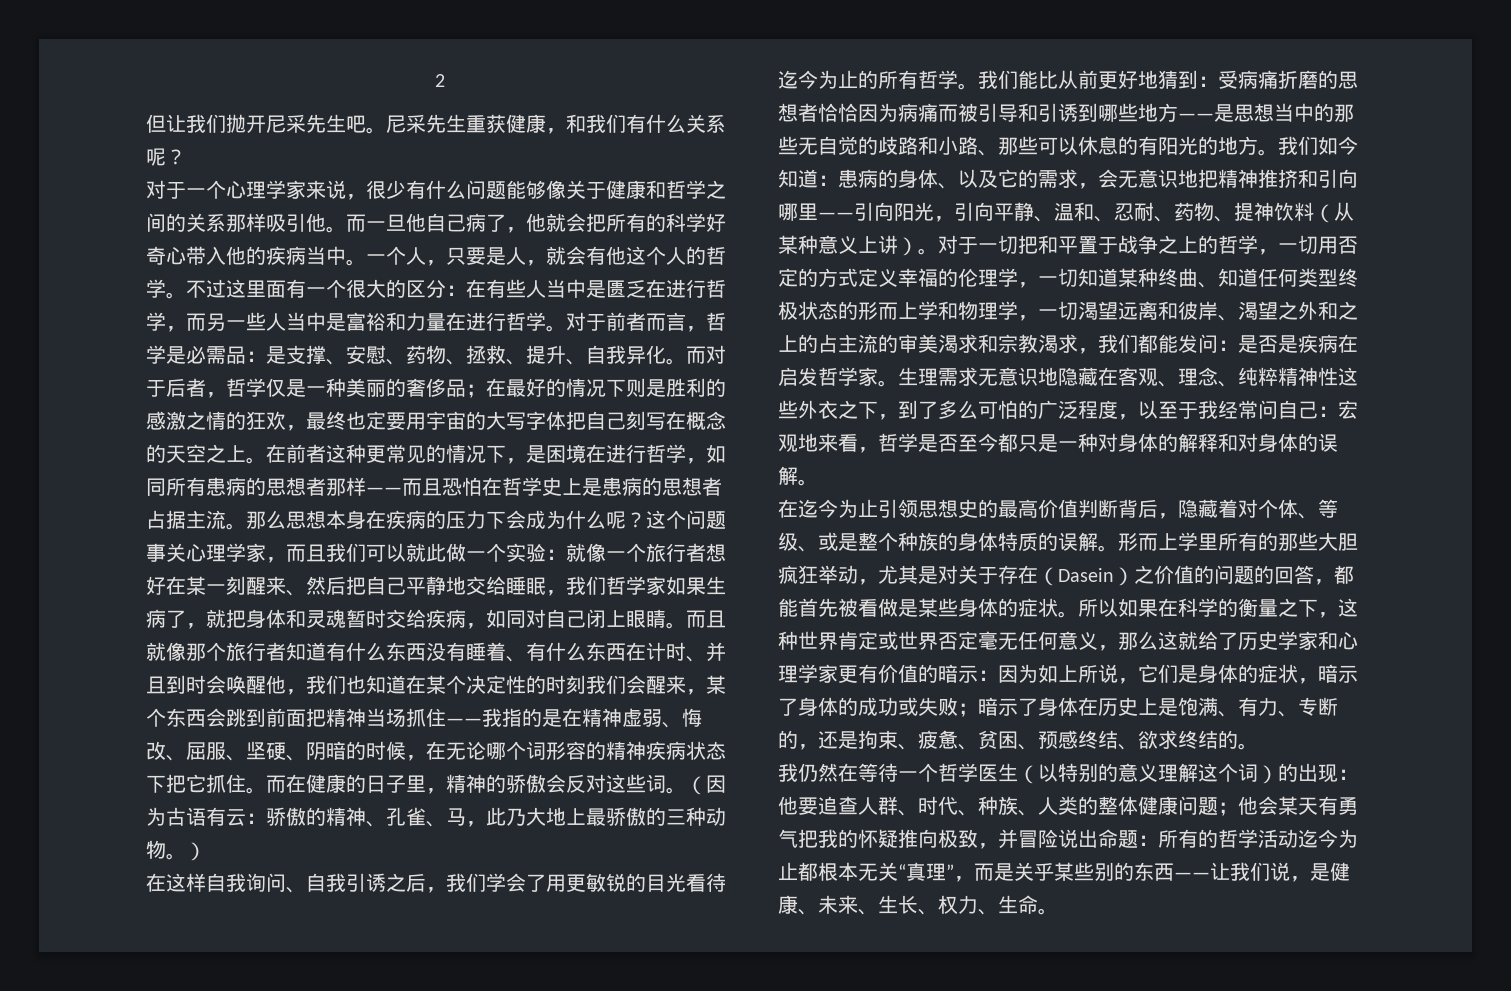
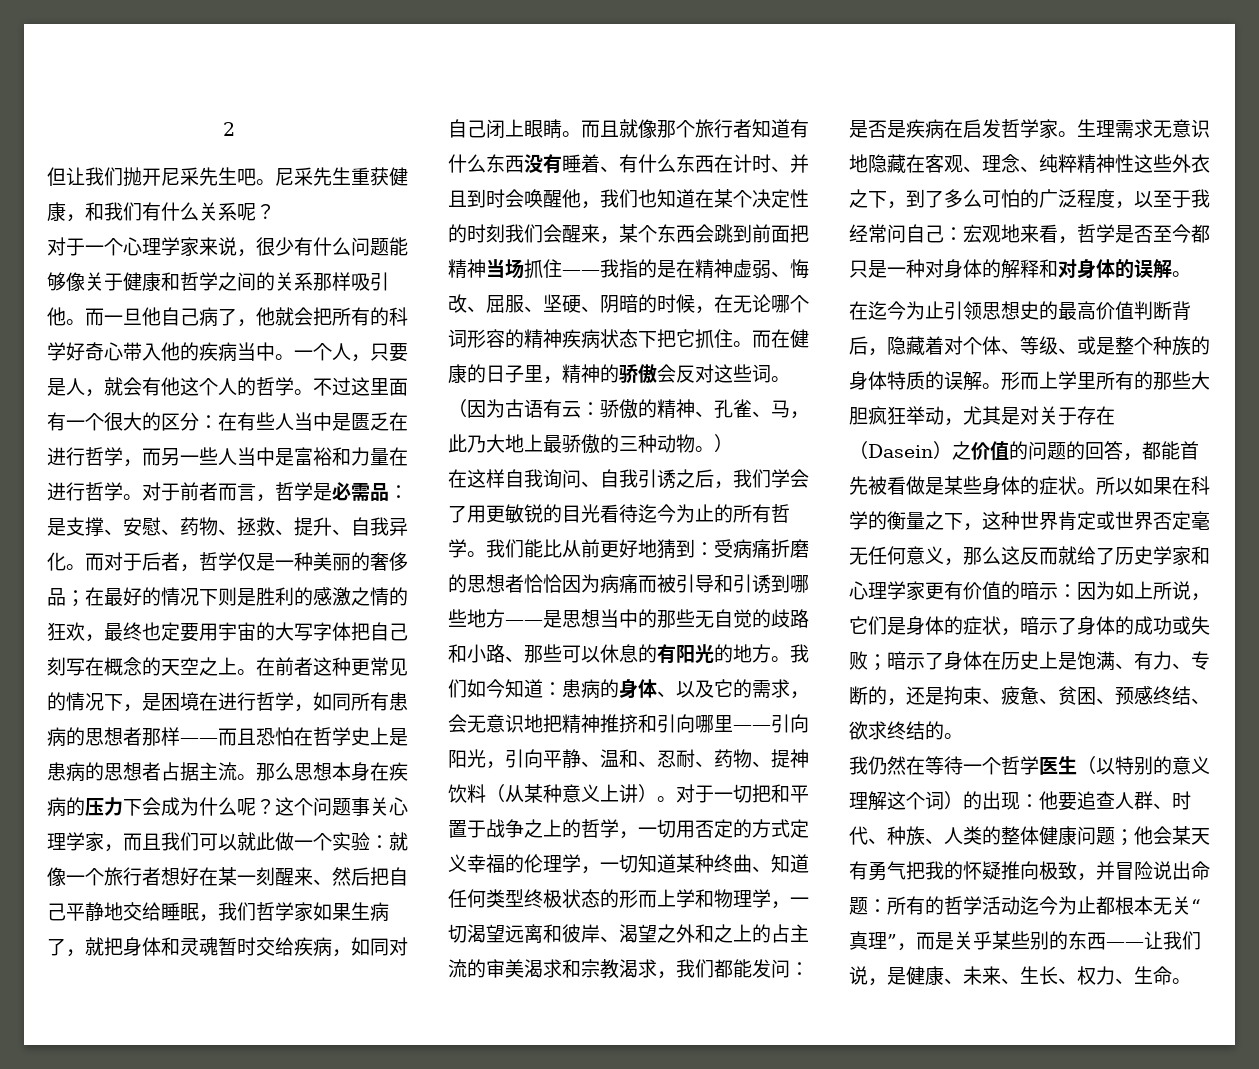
- 所以如果在科学的衡量之下，这种世界肯定或世界否定毫无任何意义，那么这就给了历史学家和心理学家更有价值的暗示：
+ 所以如果在科学的衡量之下，这种世界肯定或世界否定毫无任何意义，那么这反而就给了历史学家和心理学家更有价值的暗示：

